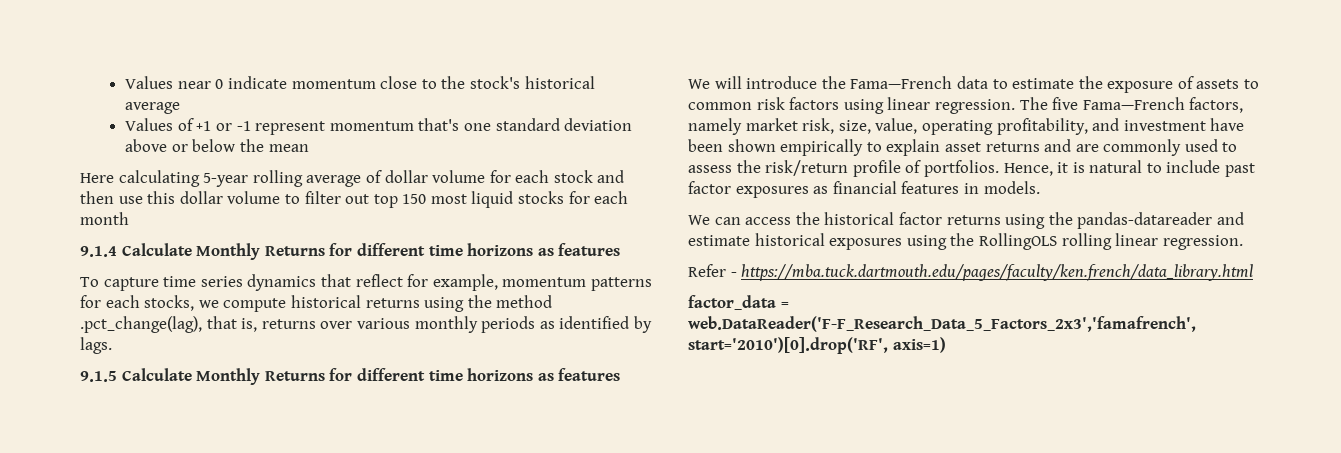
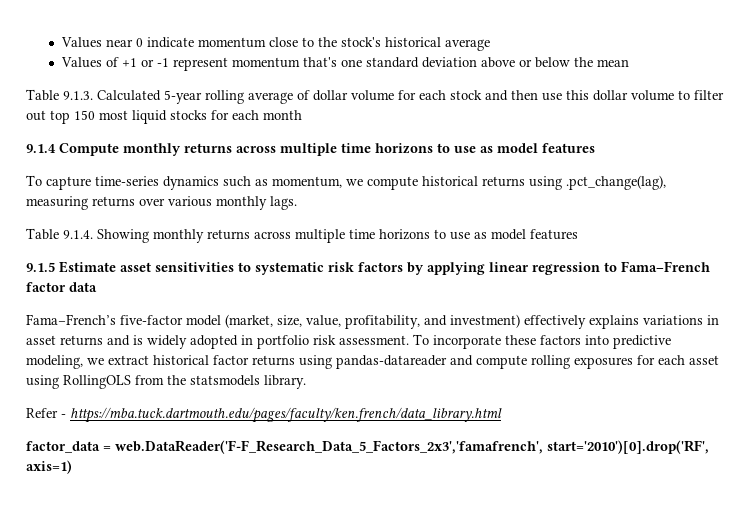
- Here calculating 5-year rolling average of dollar volume for each stock and then use this dollar volume to filter out top 150 most liquid stocks for each month
+ Table 9.1.3. Calculated 5-year rolling average of dollar volume for each stock and then use this dollar volume to filter out top 150 most liquid stocks for each month
- 9.1.4 Calculate Monthly Returns for different time horizons as features
- To capture time series dynamics that reflect for example, momentum patterns for each stocks, we compute historical returns using the method .pct_change(lag), that is, returns over various monthly periods as identified by lags.
- 9.1.5 Calculate Monthly Returns for different time horizons as features
- We will introduce the Fama—French data to estimate the exposure of assets to common risk factors using linear regression. The five Fama—French factors, namely market risk, size, value, operating profitability, and investment have been shown empirically to explain asset returns and are commonly used to assess the risk/return profile of portfolios. Hence, it is natural to include past factor exposures as financial features in models.
- We can access the historical factor returns using the pandas-datareader and estimate historical exposures using the RollingOLS rolling linear regression.
+ 9.1.4 Compute monthly returns across multiple time horizons to use as model features
+ To capture time-series dynamics such as momentum, we compute historical returns using .pct_change(lag), measuring returns over various monthly lags.
+ Table 9.1.4. Showing monthly returns across multiple time horizons to use as model features
+ 9.1.5 Estimate asset sensitivities to systematic risk factors by applying linear regression to Fama–French factor data
+ Fama–French’s five-factor model (market, size, value, profitability, and investment) effectively explains variations in asset returns and is widely adopted in portfolio risk assessment. To incorporate these factors into predictive modeling, we extract historical factor returns using pandas-datareader and compute rolling exposures for each asset using RollingOLS from the statsmodels library.

